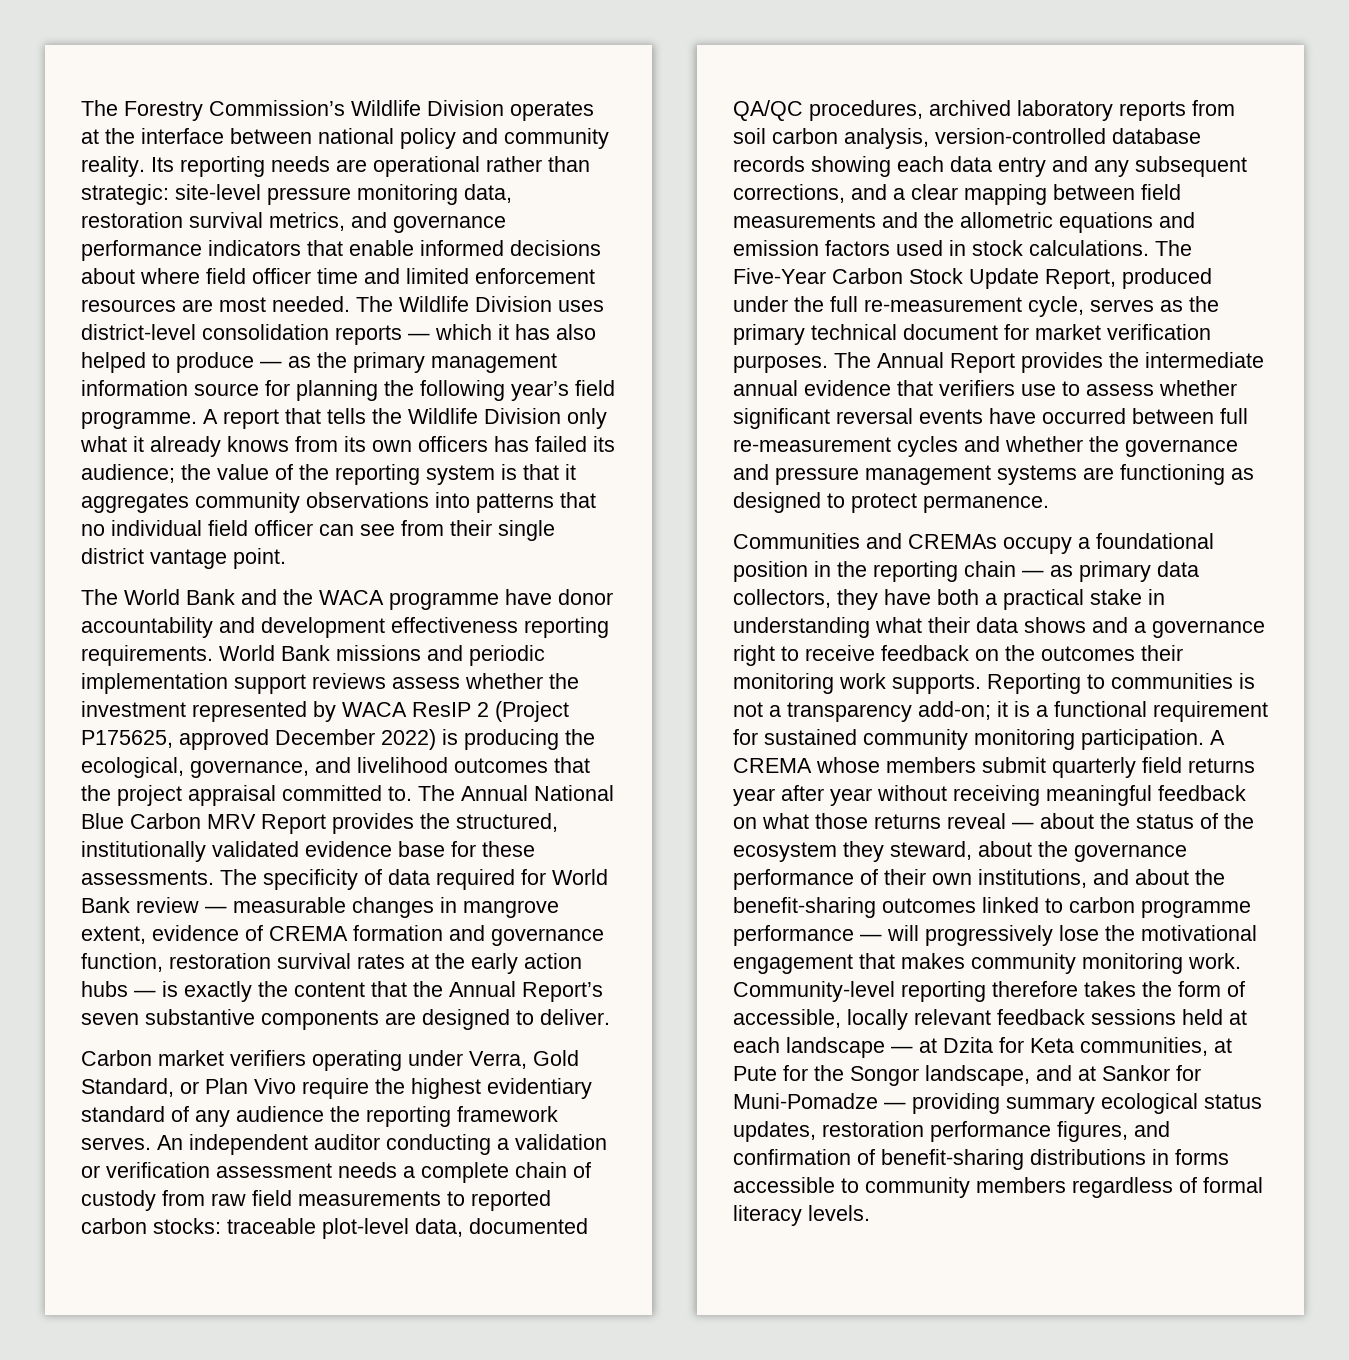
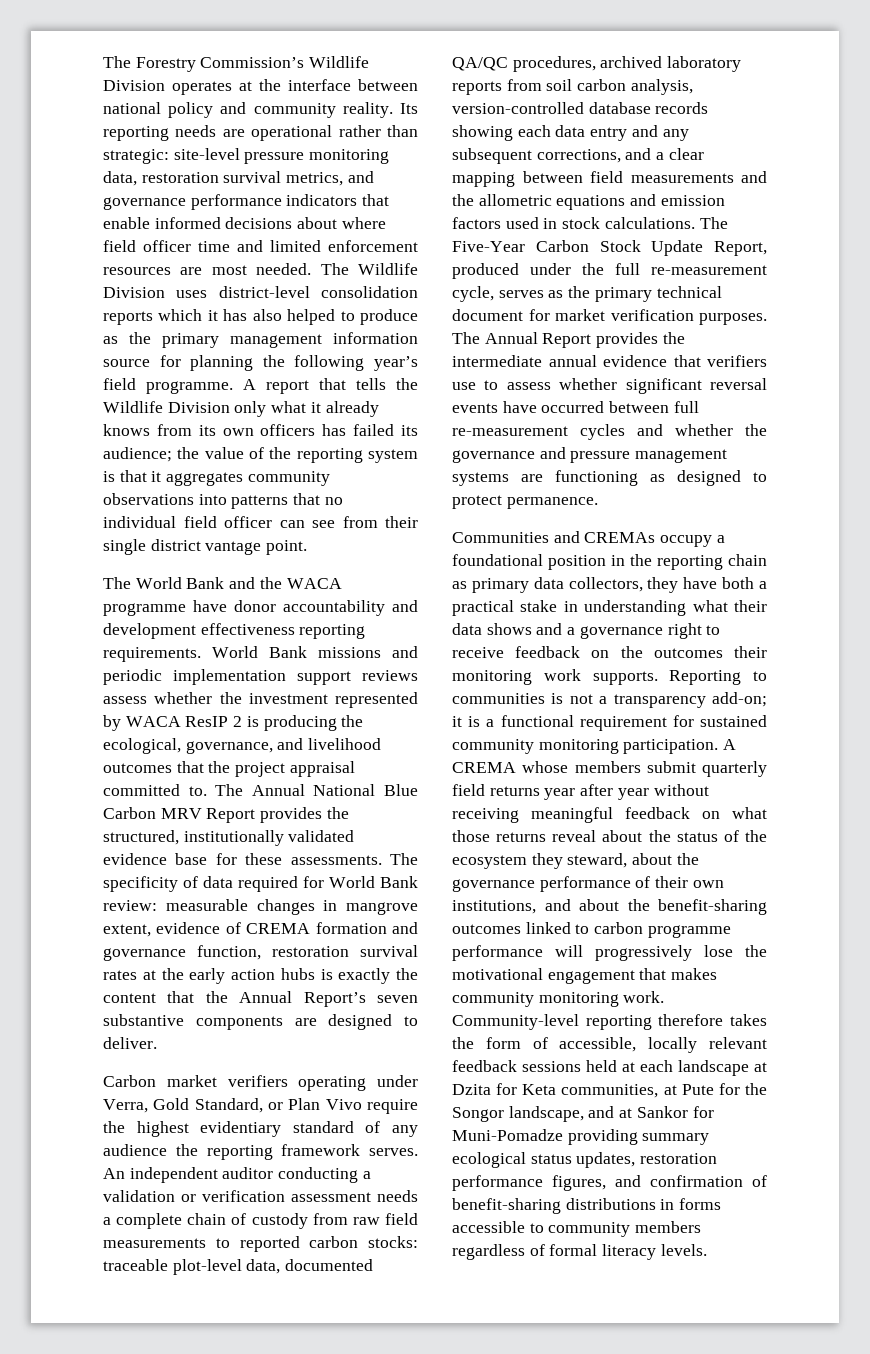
- The Wildlife Division uses district-level consolidation reports — which it has also helped to produce — as the primary management information source for planning the following year’s field programme.
+ The Wildlife Division uses district-level consolidation reports which it has also helped to produce as the primary management information source for planning the following year’s field programme.
- World Bank missions and periodic implementation support reviews assess whether the investment represented by WACA ResIP 2 (Project P175625, approved December 2022) is producing the ecological, governance, and livelihood outcomes that the project appraisal committed to.
+ World Bank missions and periodic implementation support reviews assess whether the investment represented by WACA ResIP 2 is producing the ecological, governance, and livelihood outcomes that the project appraisal committed to.
- The specificity of data required for World Bank review — measurable changes in mangrove extent, evidence of CREMA formation and governance function, restoration survival rates at the early action hubs — is exactly the content that the Annual Report’s seven substantive components are designed to deliver.
+ The specificity of data required for World Bank review: measurable changes in mangrove extent, evidence of CREMA formation and governance function, restoration survival rates at the early action hubs is exactly the content that the Annual Report’s seven substantive components are designed to deliver.
- Communities and CREMAs occupy a foundational position in the reporting chain — as primary data collectors, they have both a practical stake in understanding what their data shows and a governance right to receive feedback on the outcomes their monitoring work supports.
+ Communities and CREMAs occupy a foundational position in the reporting chain as primary data collectors, they have both a practical stake in understanding what their data shows and a governance right to receive feedback on the outcomes their monitoring work supports.
- A CREMA whose members submit quarterly field returns year after year without receiving meaningful feedback on what those returns reveal — about the status of the ecosystem they steward, about the governance performance of their own institutions, and about the benefit-sharing outcomes linked to carbon programme performance — will progressively lose the motivational engagement that makes community monitoring work.
+ A CREMA whose members submit quarterly field returns year after year without receiving meaningful feedback on what those returns reveal about the status of the ecosystem they steward, about the governance performance of their own institutions, and about the benefit-sharing outcomes linked to carbon programme performance will progressively lose the motivational engagement that makes community monitoring work.
- Community-level reporting therefore takes the form of accessible, locally relevant feedback sessions held at each landscape — at Dzita for Keta communities, at Pute for the Songor landscape, and at Sankor for Muni-Pomadze — providing summary ecological status updates, restoration performance figures, and confirmation of benefit-sharing distributions in forms accessible to community members regardless of formal literacy levels.
+ Community-level reporting therefore takes the form of accessible, locally relevant feedback sessions held at each landscape at Dzita for Keta communities, at Pute for the Songor landscape, and at Sankor for Muni-Pomadze providing summary ecological status updates, restoration performance figures, and confirmation of benefit-sharing distributions in forms accessible to community members regardless of formal literacy levels.

